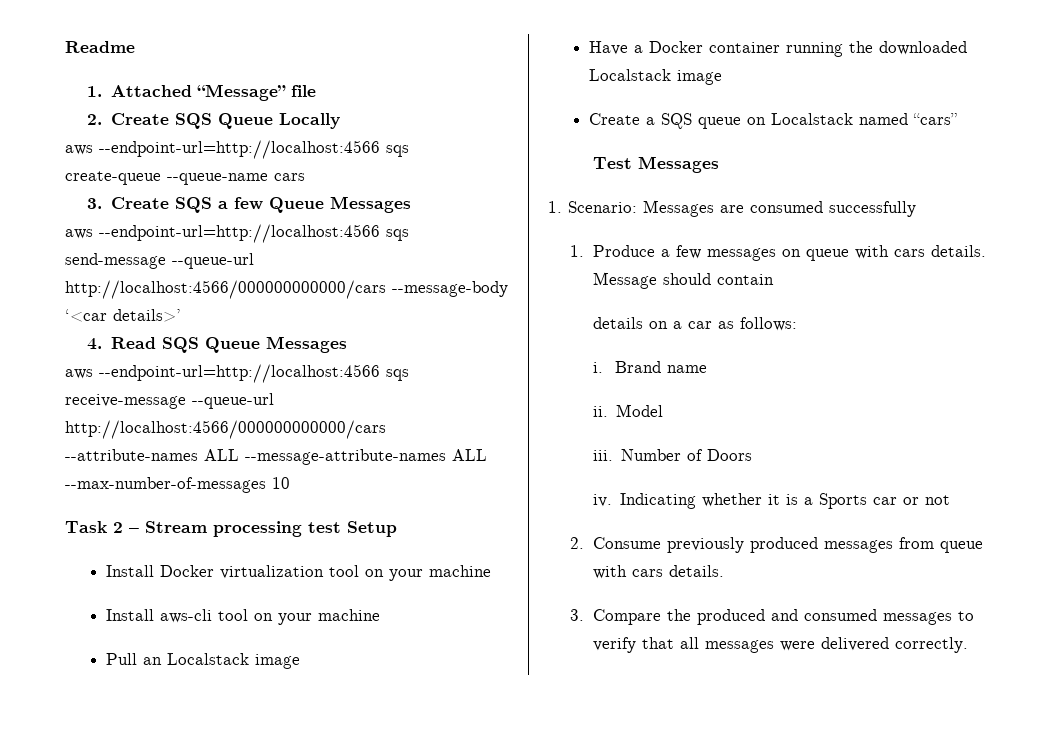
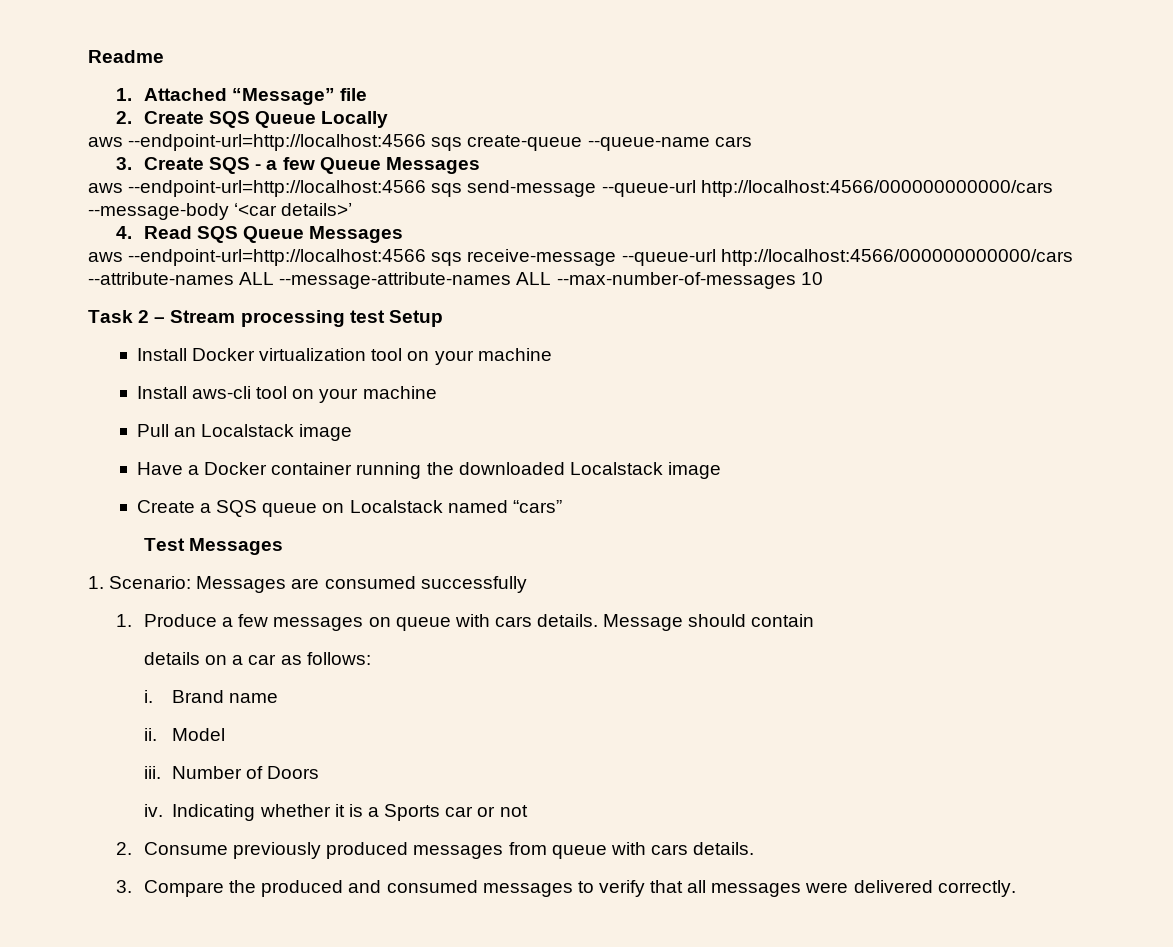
- 3. Create SQS a few Queue Messages
+ 3. Create SQS - a few Queue Messages

